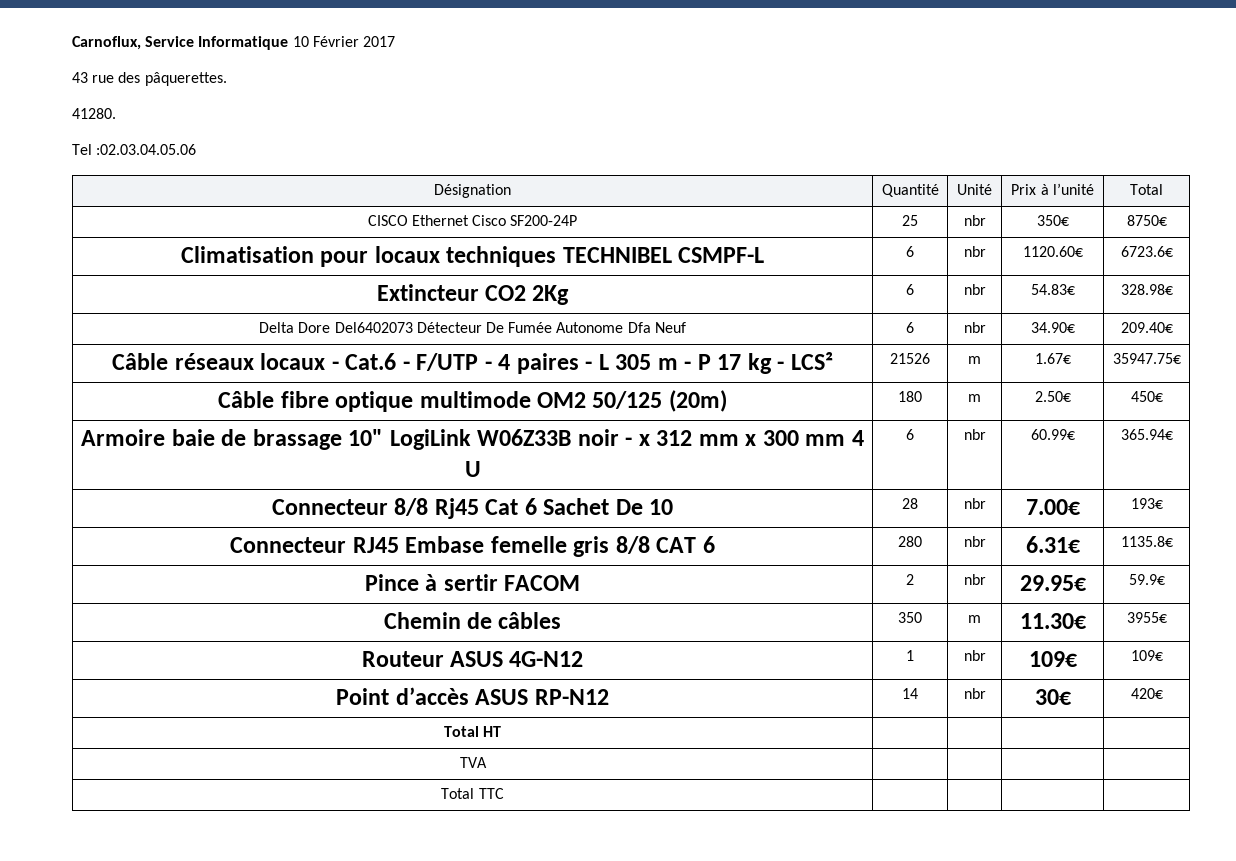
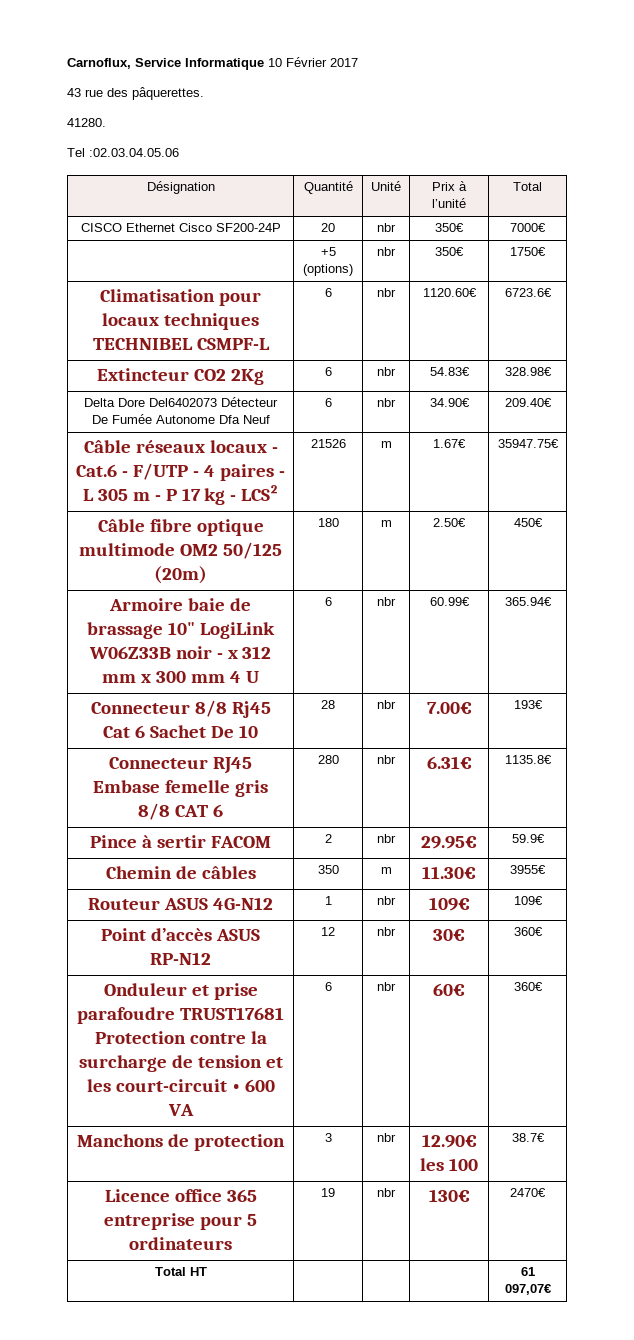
- CISCO Ethernet Cisco SF200-24P | 25 | nbr | 350€ | 8750€
+ CISCO Ethernet Cisco SF200-24P | 20 | nbr | 350€ | 7000€
+ | +5 (options) | nbr | 350€ | 1750€
- Point d’accès ASUS RP-N12 | 14 | nbr | 30€ | 420€
+ Point d’accès ASUS RP-N12 | 12 | nbr | 30€ | 360€
+ Onduleur et prise parafoudre TRUST17681 Protection contre la surcharge de tension et les court-circuit • 600 VA | 6 | nbr | 60€ | 360€
+ Manchons de protection | 3 | nbr | 12.90€ les 100 | 38.7€
+ Licence office 365 entreprise pour 5 ordinateurs | 19 | nbr | 130€ | 2470€
- Total HT | | | |
- TVA | | | |
- Total TTC | | | |
+ Total HT | | | | 61 097,07€

